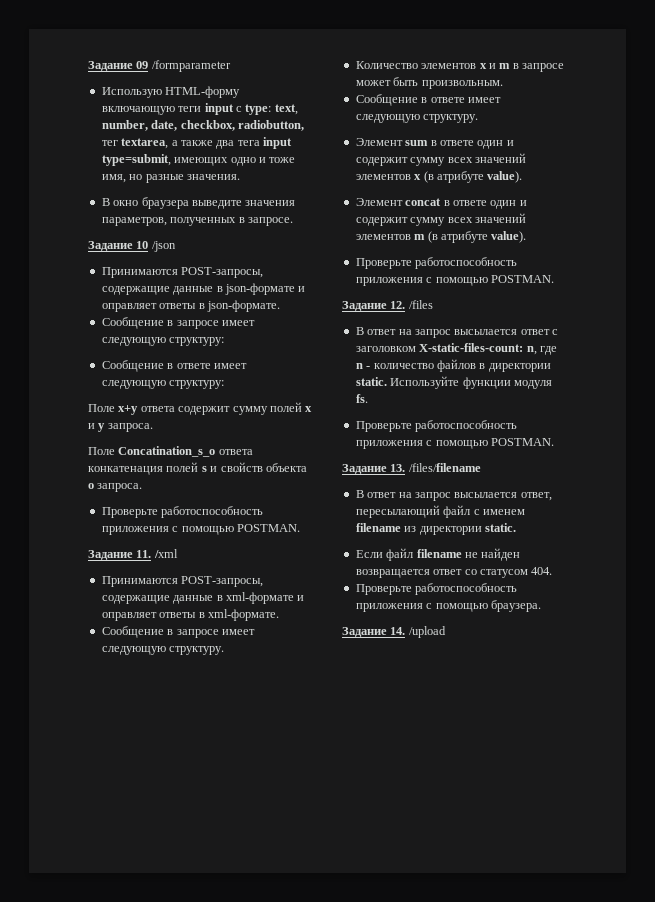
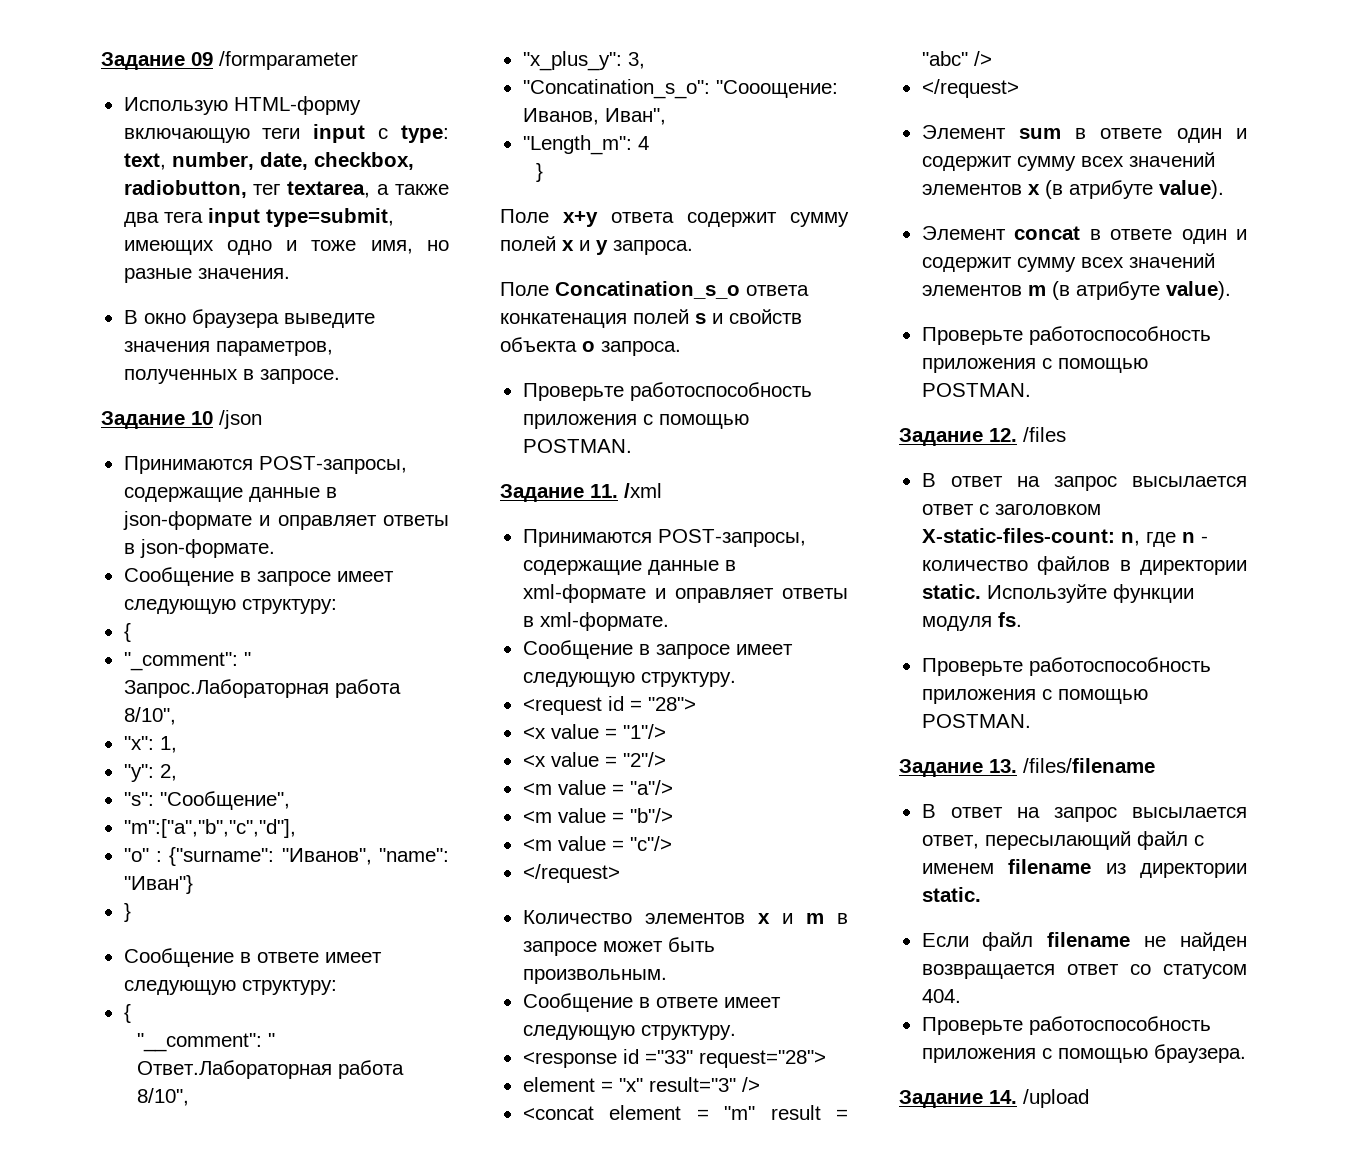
  Сообщение в запросе имеет следующую структуру:
+ {
+ "_comment": " Запрос.Лабораторная работа 8/10",
+ "х": 1,
+ "y": 2,
+ "s": "Сообщение",
+ "m":["a","b","c","d"],
+ "o" : {"surname": "Иванов", "name": "Иван"}
+ }
  Сообщение в ответе имеет следующую структуру:
+ {
+ "__comment": " Ответ.Лабораторная работа 8/10",
+ "x_plus_y": 3,
+ "Concatination_s_o": "Сооощение: Иванов, Иван",
+ "Length_m": 4
+ }
+ <request id = "28">
+ <x value = "1"/>
+ <x value = "2"/>
+ <m value = "a"/>
+ <m value = "b"/>
+ <m value = "c"/>
+ </request>
+ <response id ="33" request="28">
+ element = "x" result="3" />
+ <concat element = "m" result = "abc" />
+ </request>

